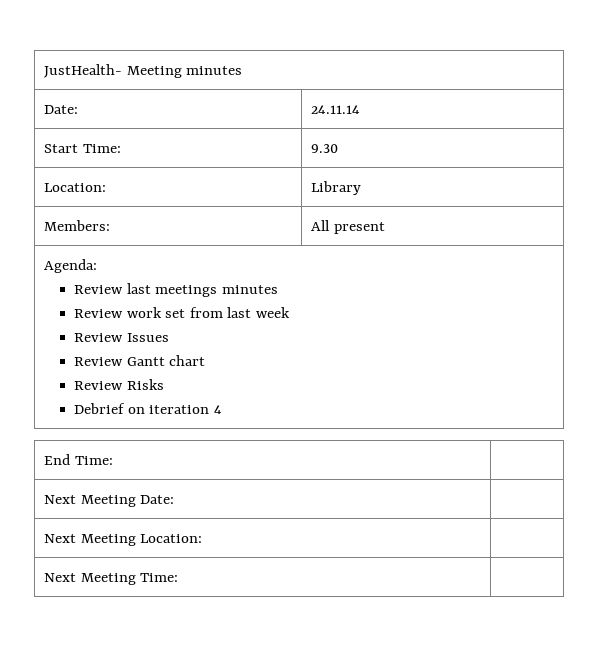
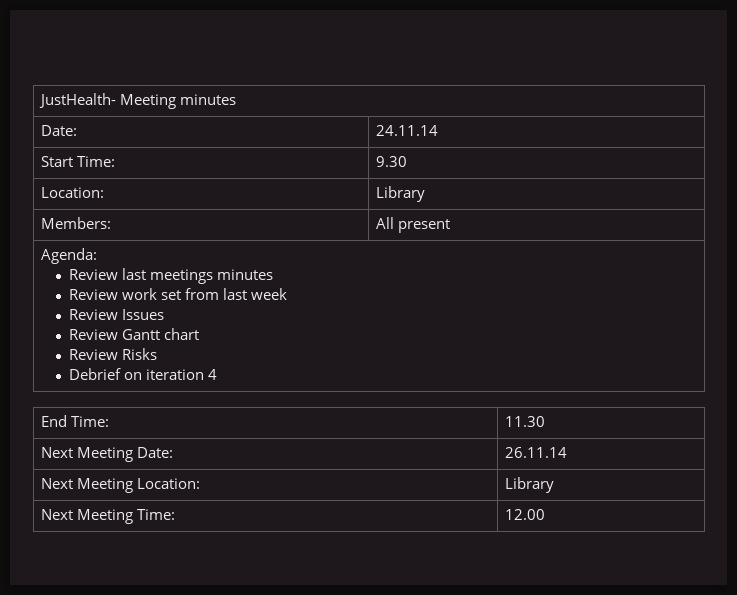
- End Time: |
+ End Time: | 11.30
- Next Meeting Date: |
+ Next Meeting Date: | 26.11.14
- Next Meeting Location: |
+ Next Meeting Location: | Library
- Next Meeting Time: |
+ Next Meeting Time: | 12.00

